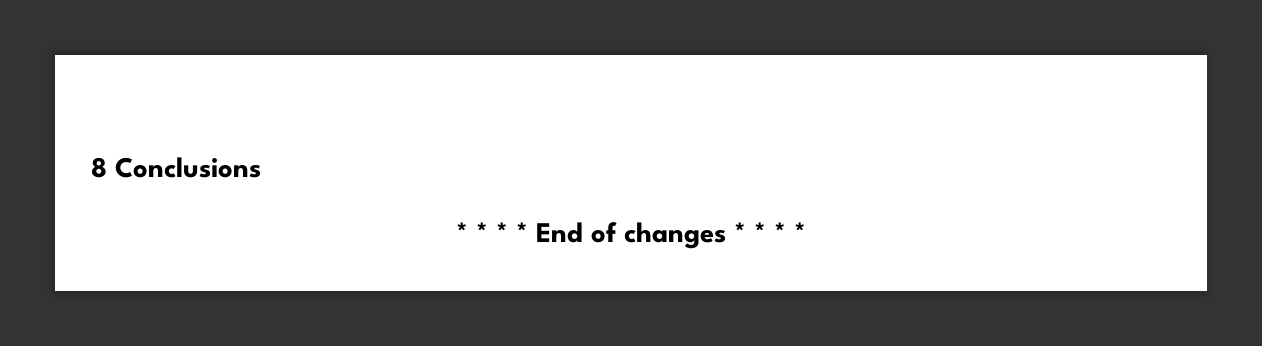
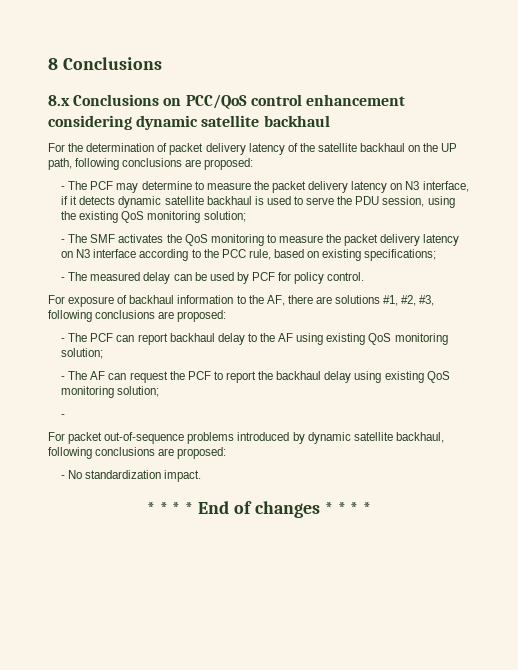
+ 8.x Conclusions on PCC/QoS control enhancement considering dynamic satellite backhaul
+ For the determination of packet delivery latency of the satellite backhaul on the UP path, following conclusions are proposed:
+ - The PCF may determine to measure the packet delivery latency on N3 interface, if it detects dynamic satellite backhaul is used to serve the PDU session, using the existing QoS monitoring solution;
+ - The SMF activates the QoS monitoring to measure the packet delivery latency on N3 interface according to the PCC rule, based on existing specifications;
+ - The measured delay can be used by PCF for policy control.
+ For exposure of backhaul information to the AF, there are solutions #1, #2, #3, following conclusions are proposed:
+ - The PCF can report backhaul delay to the AF using existing QoS monitoring solution;
+ - The AF can request the PCF to report the backhaul delay using existing QoS monitoring solution;
+ -
+ For packet out-of-sequence problems introduced by dynamic satellite backhaul, following conclusions are proposed:
+ - No standardization impact.

